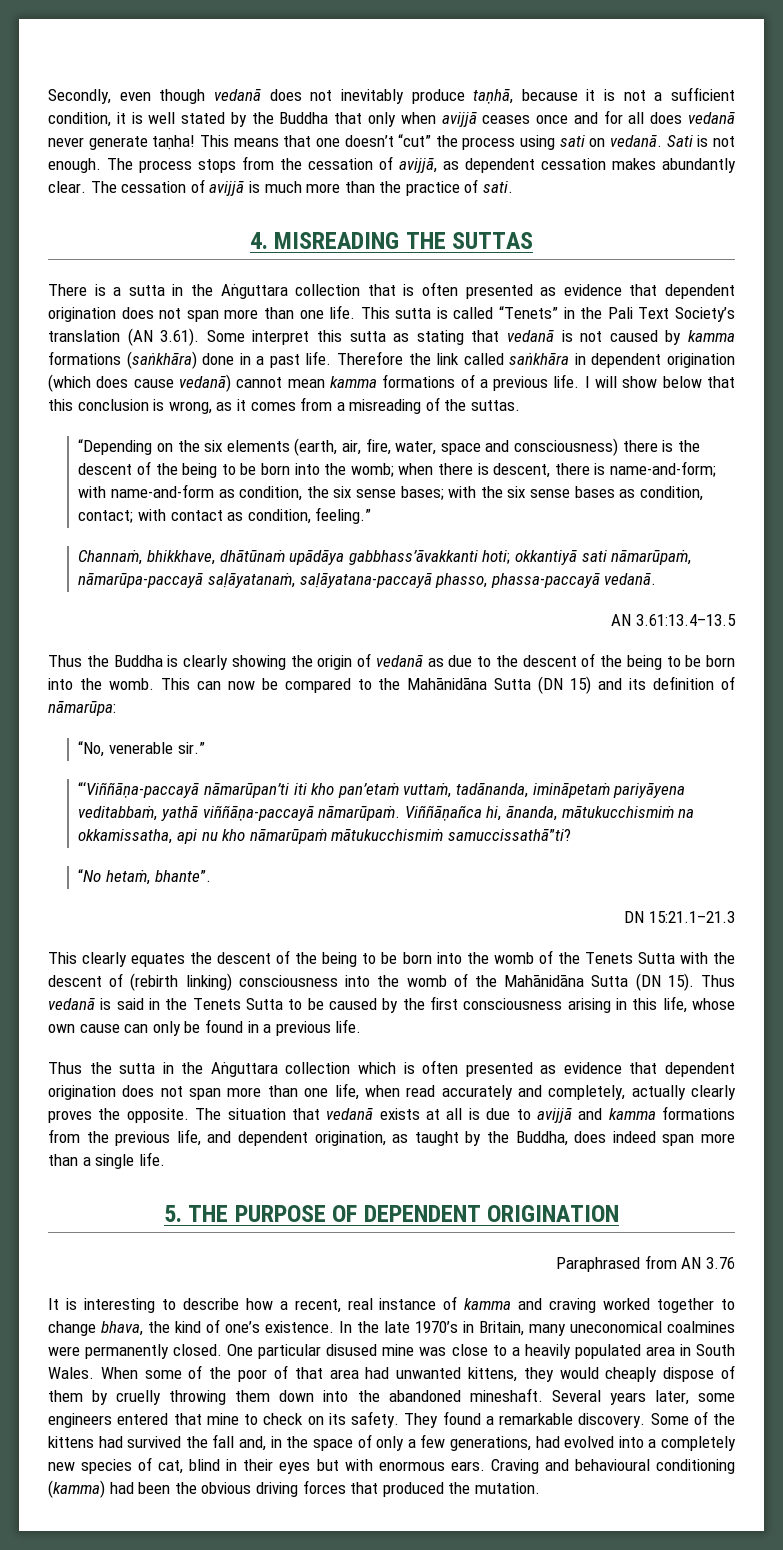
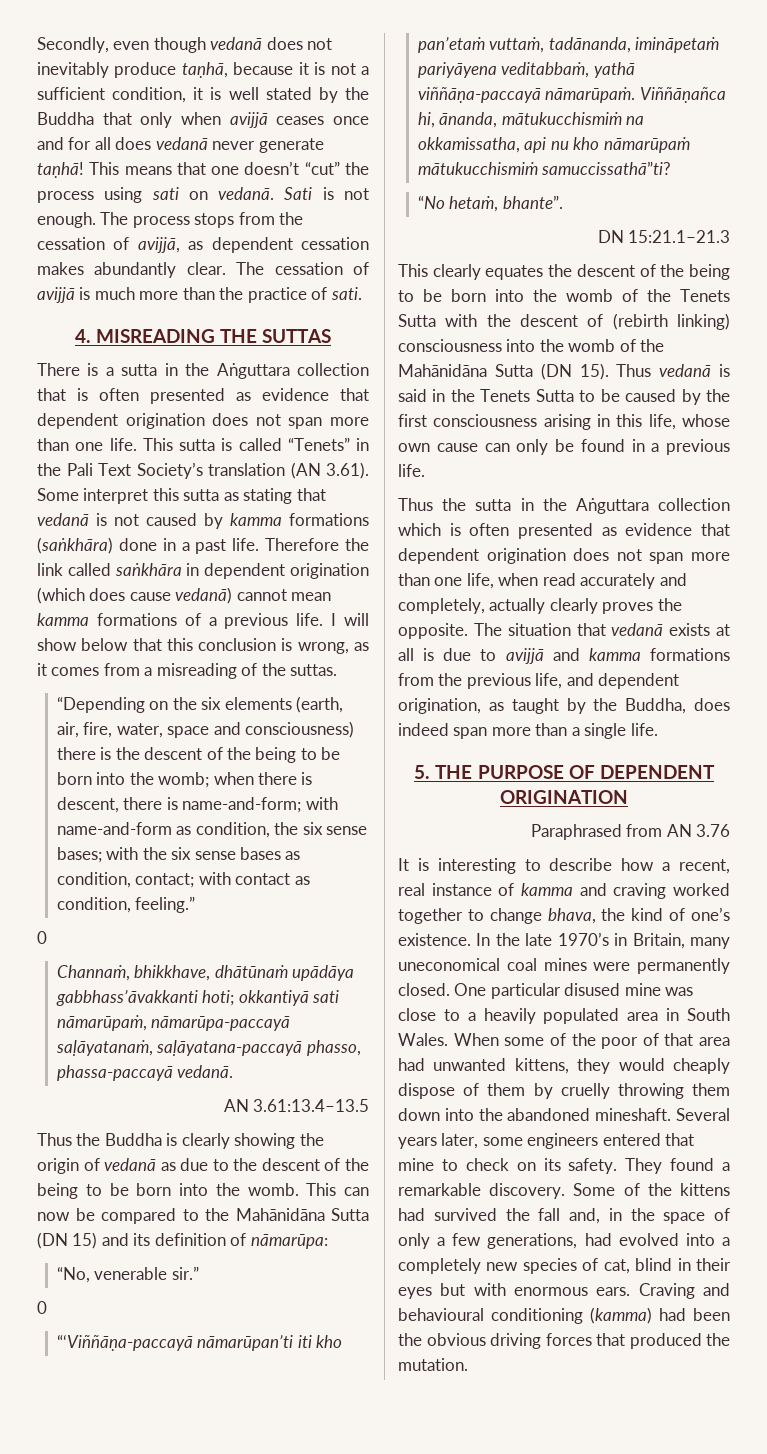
- Secondly, even though vedanā does not inevitably produce taṇhā, because it is not a sufficient condition, it is well stated by the Buddha that only when avijjā ceases once and for all does vedanā never generate taṇha!
+ Secondly, even though vedanā does not inevitably produce taṇhā, because it is not a sufficient condition, it is well stated by the Buddha that only when avijjā ceases once and for all does vedanā never generate taṇhā!
  “Depending on the six elements (earth, air, fire, water, space and consciousness) there is the descent of the being to be born into the womb; when there is descent, there is name-and-form; with name-and-form as condition, the six sense bases; with the six sense bases as condition, contact; with contact as condition, feeling.”
+ 0
  “No, venerable sir.”
+ 0
- In the late 1970’s in Britain, many uneconomical coalmines were permanently closed.
+ In the late 1970’s in Britain, many uneconomical coal mines were permanently closed.

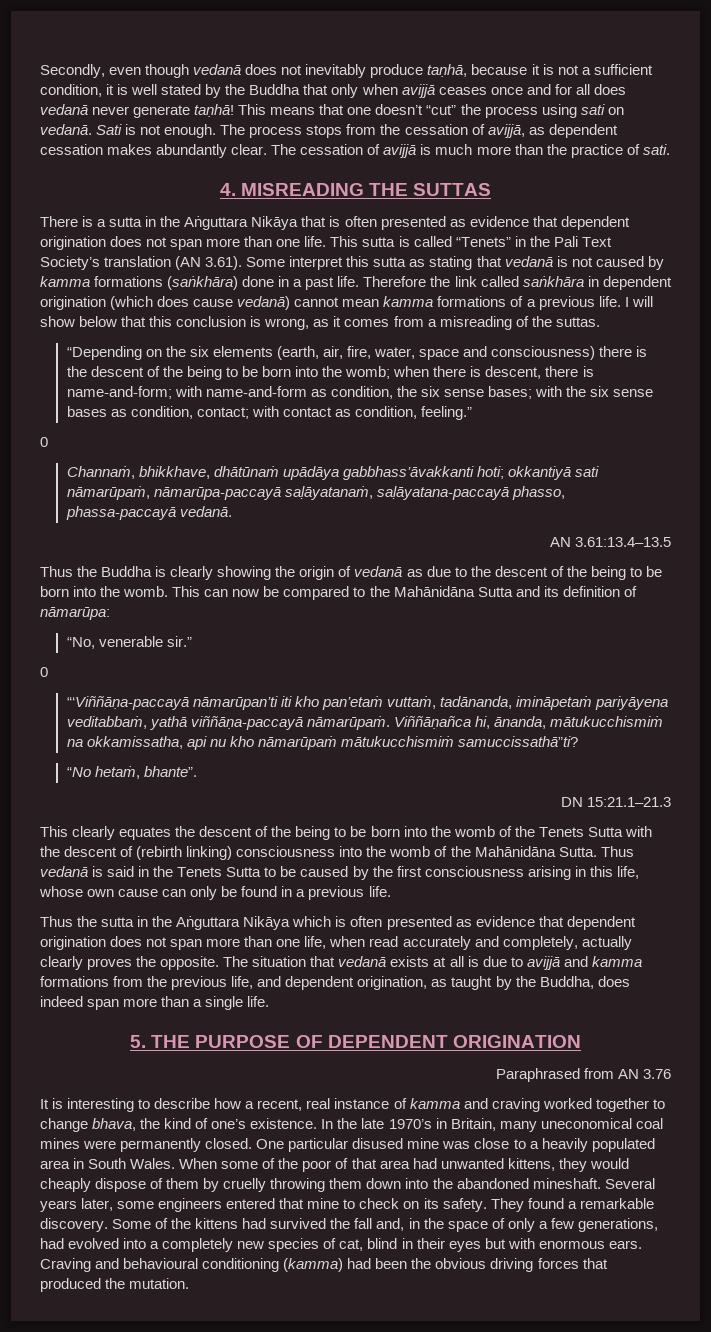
- There is a sutta in the Aṅguttara collection that is often presented as evidence that dependent origination does not span more than one life.
+ There is a sutta in the Aṅguttara Nikāya that is often presented as evidence that dependent origination does not span more than one life.
- This can now be compared to the Mahānidāna Sutta (DN 15) and its definition of nāmarūpa:
+ This can now be compared to the Mahānidāna Sutta and its definition of nāmarūpa:
- This clearly equates the descent of the being to be born into the womb of the Tenets Sutta with the descent of (rebirth linking) consciousness into the womb of the Mahānidāna Sutta (DN 15).
+ This clearly equates the descent of the being to be born into the womb of the Tenets Sutta with the descent of (rebirth linking) consciousness into the womb of the Mahānidāna Sutta.
- Thus the sutta in the Aṅguttara collection which is often presented as evidence that dependent origination does not span more than one life, when read accurately and completely, actually clearly proves the opposite.
+ Thus the sutta in the Aṅguttara Nikāya which is often presented as evidence that dependent origination does not span more than one life, when read accurately and completely, actually clearly proves the opposite.

